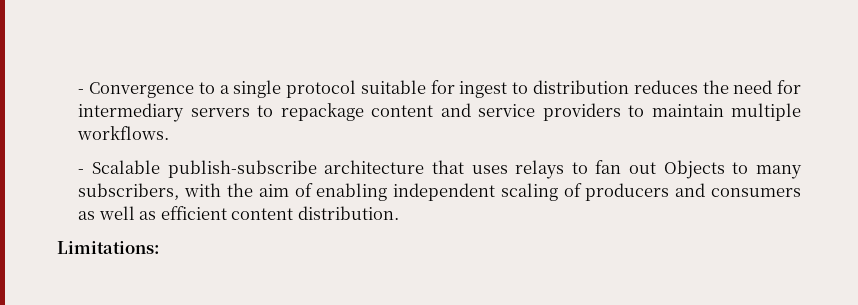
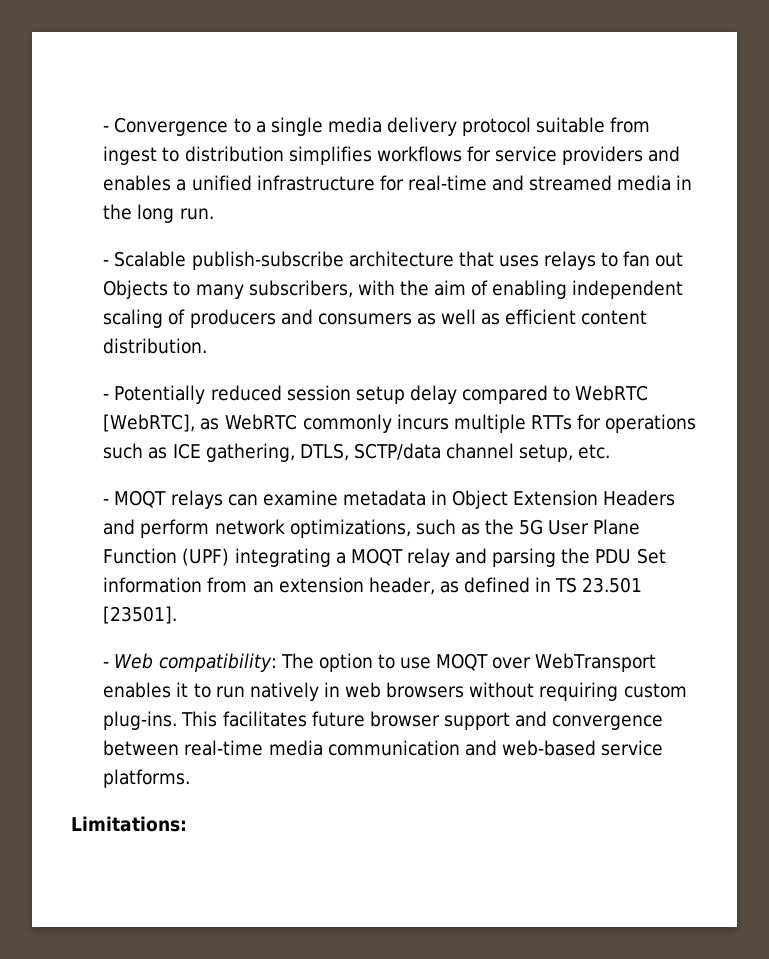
- - Convergence to a single protocol suitable for ingest to distribution reduces the need for intermediary servers to repackage content and service providers to maintain multiple workflows.
+ - Convergence to a single media delivery protocol suitable from ingest to distribution simplifies workflows for service providers and enables a unified infrastructure for real-time and streamed media in the long run.
+ - Potentially reduced session setup delay compared to WebRTC [WebRTC], as WebRTC commonly incurs multiple RTTs for operations such as ICE gathering, DTLS, SCTP/data channel setup, etc.
+ - MOQT relays can examine metadata in Object Extension Headers and perform network optimizations, such as the 5G User Plane Function (UPF) integrating a MOQT relay and parsing the PDU Set information from an extension header, as defined in TS 23.501 [23501].
+ - Web compatibility: The option to use MOQT over WebTransport enables it to run natively in web browsers without requiring custom plug-ins. This facilitates future browser support and convergence between real-time media communication and web-based service platforms.

